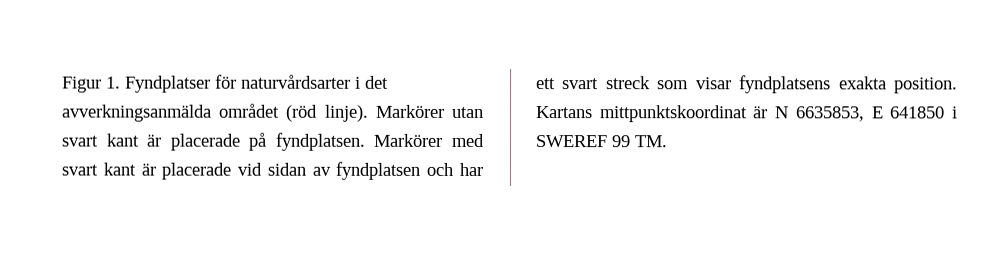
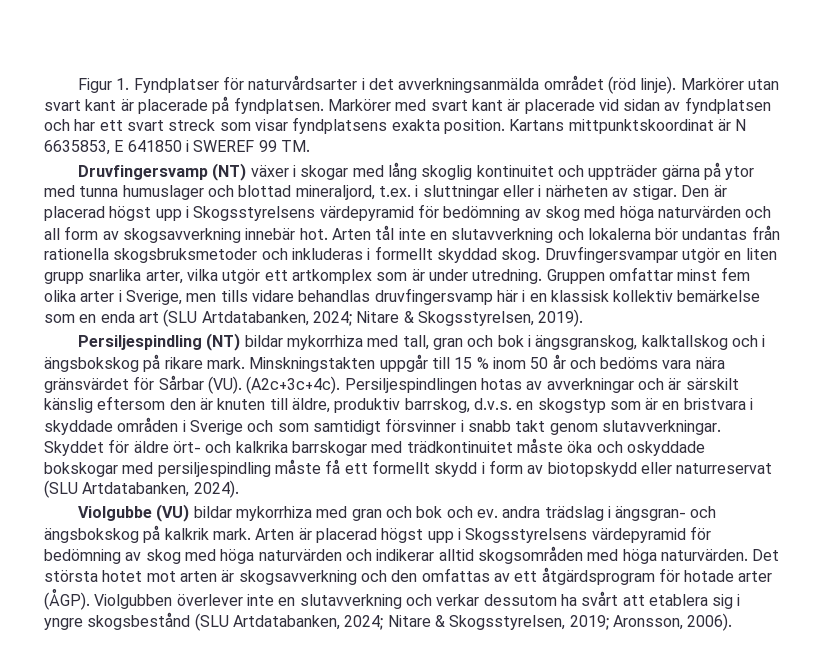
+ Druvfingersvamp (NT) växer i skogar med lång skoglig kontinuitet och uppträder gärna på ytor med tunna humuslager och blottad mineraljord, t.ex. i sluttningar eller i närheten av stigar. Den är placerad högst upp i Skogsstyrelsens värdepyramid för bedömning av skog med höga naturvärden och all form av skogsavverkning innebär hot. Arten tål inte en slutavverkning och lokalerna bör undantas från rationella skogsbruksmetoder och inkluderas i formellt skyddad skog. Druvfingersvampar utgör en liten grupp snarlika arter, vilka utgör ett artkomplex som är under utredning. Gruppen omfattar minst fem olika arter i Sverige, men tills vidare behandlas druvfingersvamp här i en klassisk kollektiv bemärkelse som en enda art (SLU Artdatabanken, 2024; Nitare & Skogsstyrelsen, 2019).
+ Persiljespindling (NT) bildar mykorrhiza med tall, gran och bok i ängsgranskog, kalktallskog och i ängsbokskog på rikare mark. Minskningstakten uppgår till 15 % inom 50 år och bedöms vara nära gränsvärdet för Sårbar (VU). (A2c+3c+4c). Persiljespindlingen hotas av avverkningar och är särskilt känslig eftersom den är knuten till äldre, produktiv barrskog, d.v.s. en skogstyp som är en bristvara i skyddade områden i Sverige och som samtidigt försvinner i snabb takt genom slutavverkningar. Skyddet för äldre ört- och kalkrika barrskogar med trädkontinuitet måste öka och oskyddade bokskogar med persiljespindling måste få ett formellt skydd i form av biotopskydd eller naturreservat (SLU Artdatabanken, 2024).
+ Violgubbe (VU) bildar mykorrhiza med gran och bok och ev. andra trädslag i ängsgran- och ängsbokskog på kalkrik mark. Arten är placerad högst upp i Skogsstyrelsens värdepyramid för bedömning av skog med höga naturvärden och indikerar alltid skogsområden med höga naturvärden. Det största hotet mot arten är skogsavverkning och den omfattas av ett åtgärdsprogram för hotade arter (ÅGP). Violgubben överlever inte en slutavverkning och verkar dessutom ha svårt att etablera sig i yngre skogsbestånd (SLU Artdatabanken, 2024; Nitare & Skogsstyrelsen, 2019; Aronsson, 2006).

